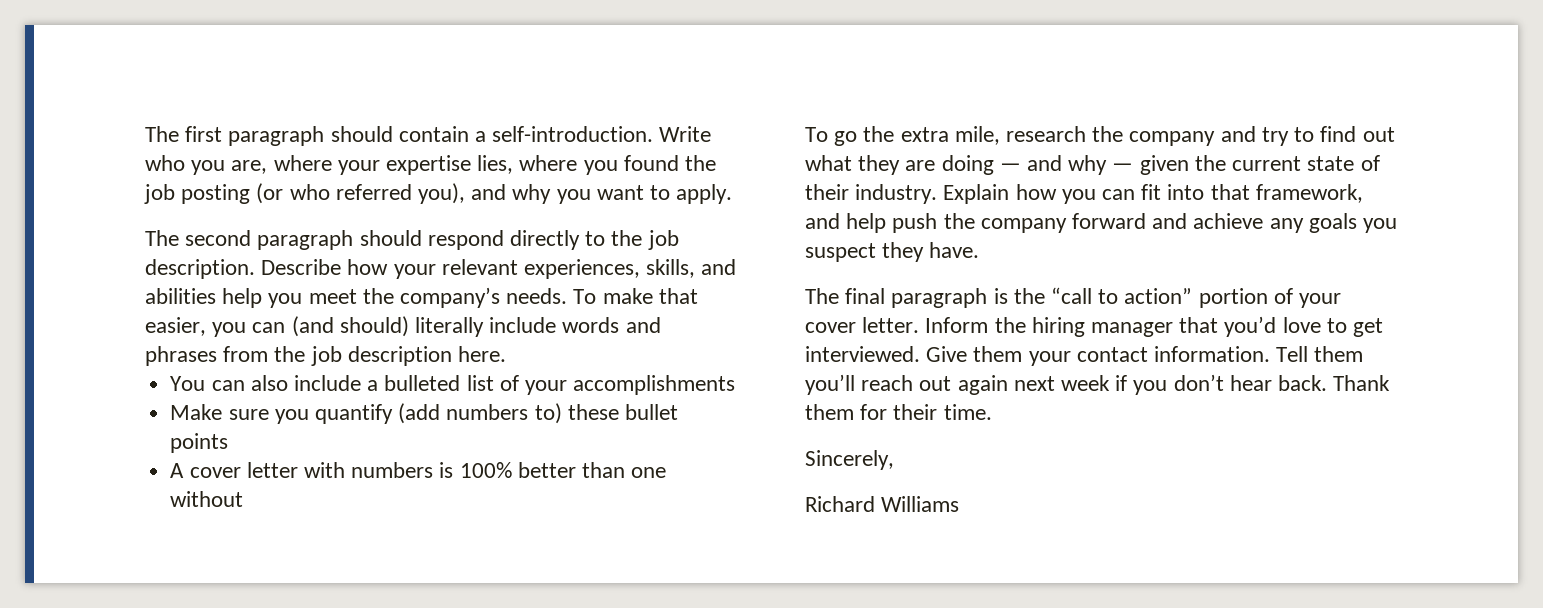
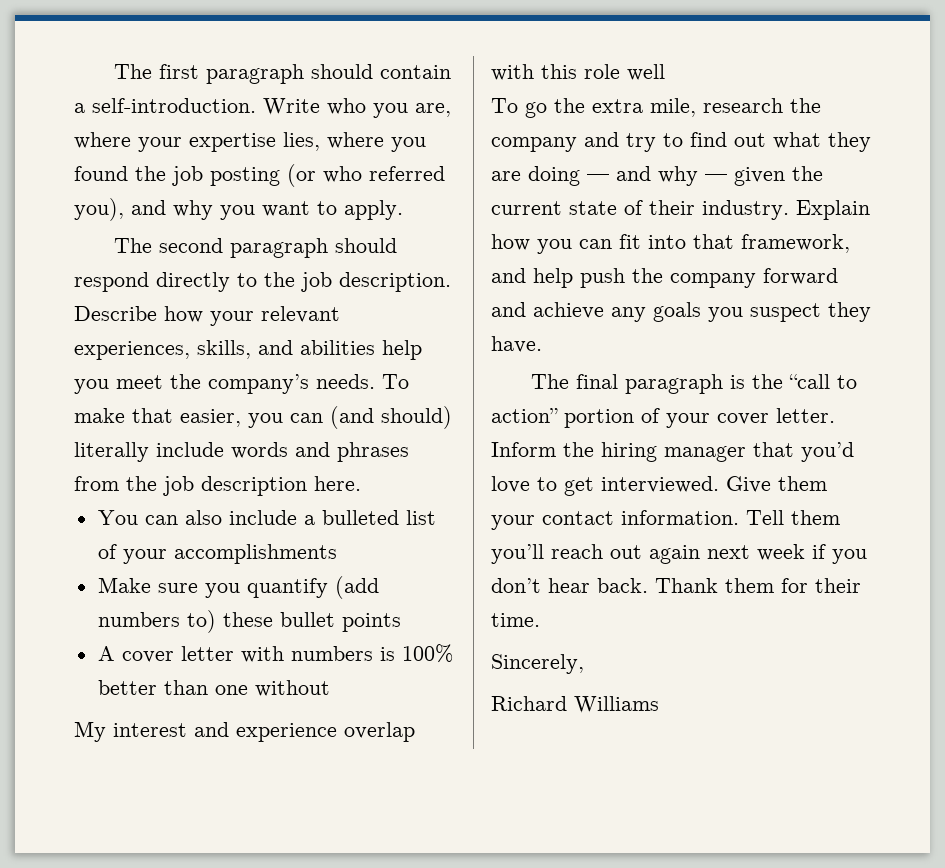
+ My interest and experience overlap with this role well

